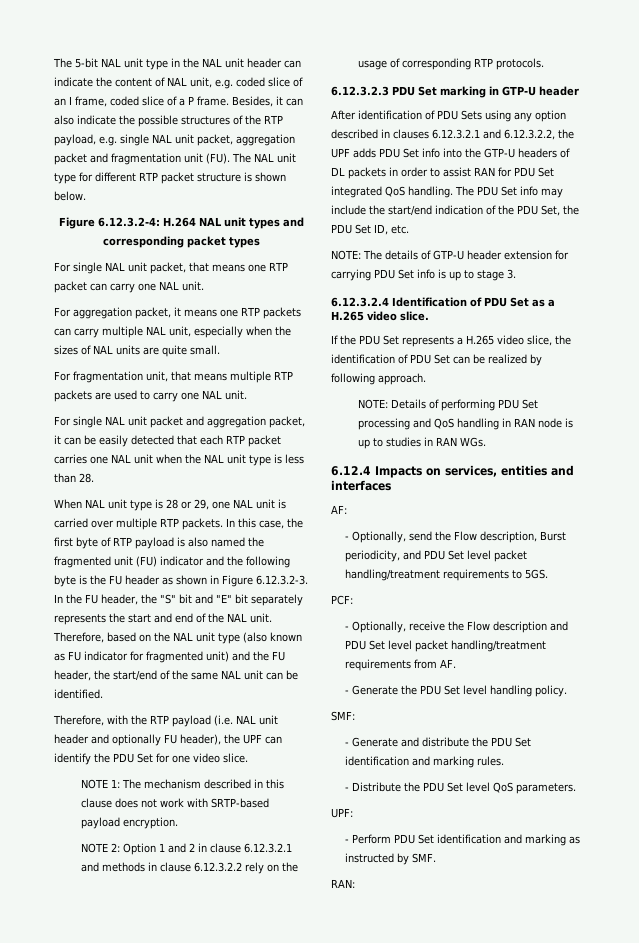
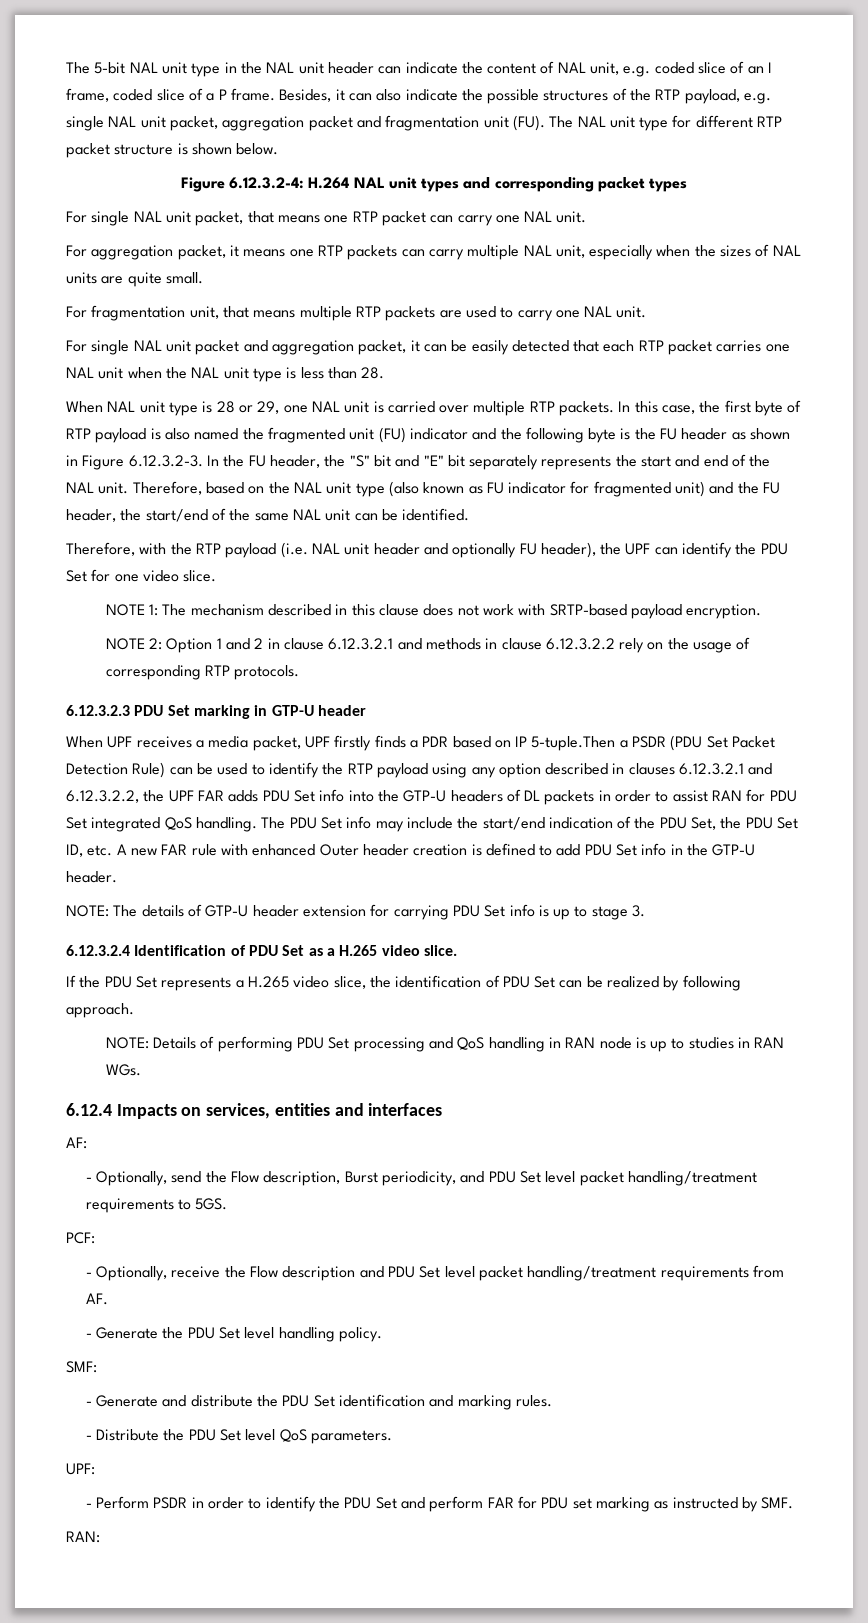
- After identification of PDU Sets using any option described in clauses 6.12.3.2.1 and 6.12.3.2.2, the UPF adds PDU Set info into the GTP-U headers of DL packets in order to assist RAN for PDU Set integrated QoS handling.
+ When UPF receives a media packet, UPF firstly finds a PDR based on IP 5-tuple.Then a PSDR (PDU Set Packet Detection Rule) can be used to identify the RTP payload using any option described in clauses 6.12.3.2.1 and 6.12.3.2.2, the UPF FAR adds PDU Set info into the GTP-U headers of DL packets in order to assist RAN for PDU Set integrated QoS handling.
- The PDU Set info may include the start/end indication of the PDU Set, the PDU Set ID, etc.
+ The PDU Set info may include the start/end indication of the PDU Set, the PDU Set ID, etc. A new FAR rule with enhanced Outer header creation is defined to add PDU Set info in the GTP-U header.
- - Perform PDU Set identification and marking as instructed by SMF.
+ - Perform PSDR in order to identify the PDU Set and perform FAR for PDU set marking as instructed by SMF.

